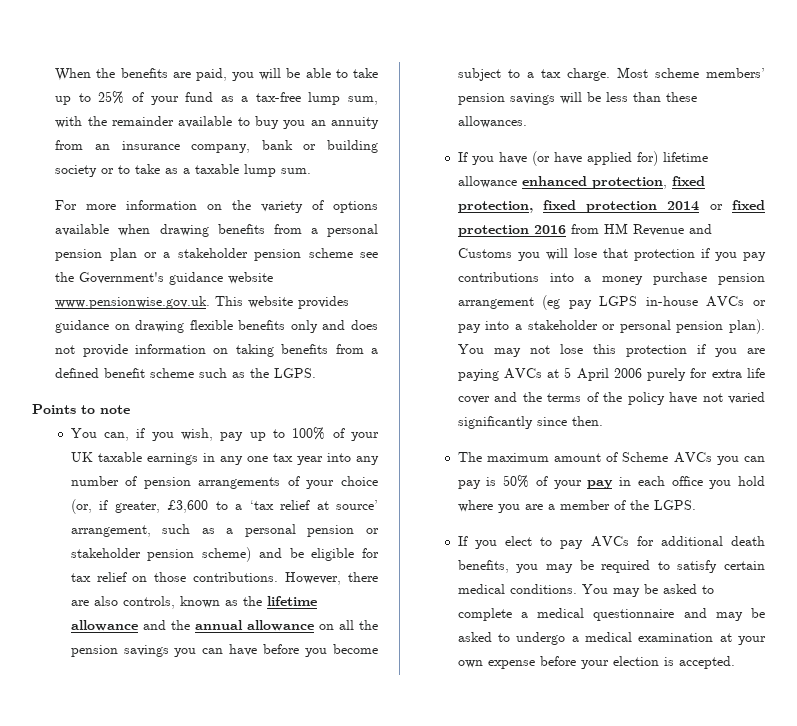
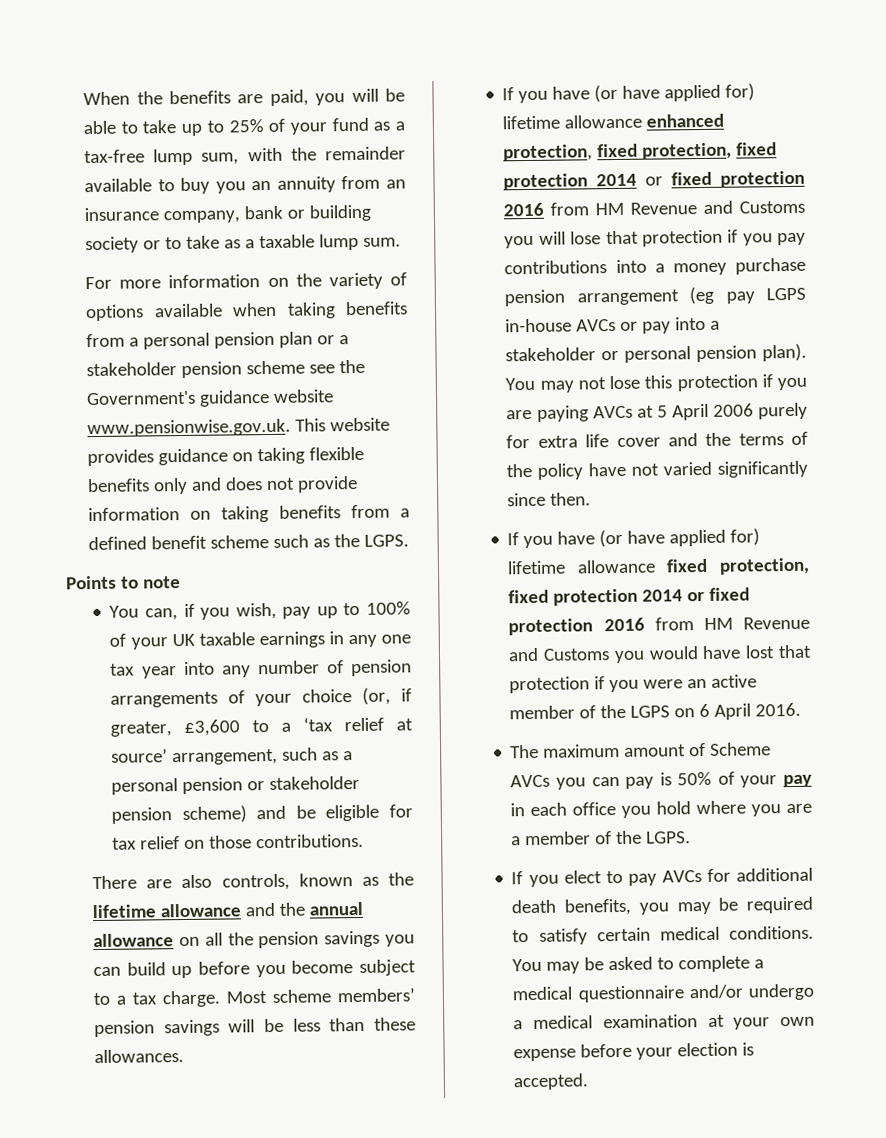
- For more information on the variety of options available when drawing benefits from a personal pension plan or a stakeholder pension scheme see the Government's guidance website www.pensionwise.gov.uk. This website provides guidance on drawing flexible benefits only and does not provide information on taking benefits from a defined benefit scheme such as the LGPS.
+ For more information on the variety of options available when taking benefits from a personal pension plan or a stakeholder pension scheme see the Government's guidance website www.pensionwise.gov.uk. This website provides guidance on taking flexible benefits only and does not provide information on taking benefits from a defined benefit scheme such as the LGPS.
- You can, if you wish, pay up to 100% of your UK taxable earnings in any one tax year into any number of pension arrangements of your choice (or, if greater, £3,600 to a ‘tax relief at source’ arrangement, such as a personal pension or stakeholder pension scheme) and be eligible for tax relief on those contributions. However, there are also controls, known as the lifetime allowance and the annual allowance on all the pension savings you can have before you become subject to a tax charge.
+ You can, if you wish, pay up to 100% of your UK taxable earnings in any one tax year into any number of pension arrangements of your choice (or, if greater, £3,600 to a ‘tax relief at source’ arrangement, such as a personal pension or stakeholder pension scheme) and be eligible for tax relief on those contributions.
+ There are also controls, known as the lifetime allowance and the annual allowance on all the pension savings you can build up before you become subject to a tax charge.
+ If you have (or have applied for) lifetime allowance fixed protection, fixed protection 2014 or fixed protection 2016 from HM Revenue and Customs you would have lost that protection if you were an active member of the LGPS on 6 April 2016.
- You may be asked to complete a medical questionnaire and may be asked to undergo a medical examination at your own expense before your election is accepted.
+ You may be asked to complete a medical questionnaire and/or undergo a medical examination at your own expense before your election is accepted.

